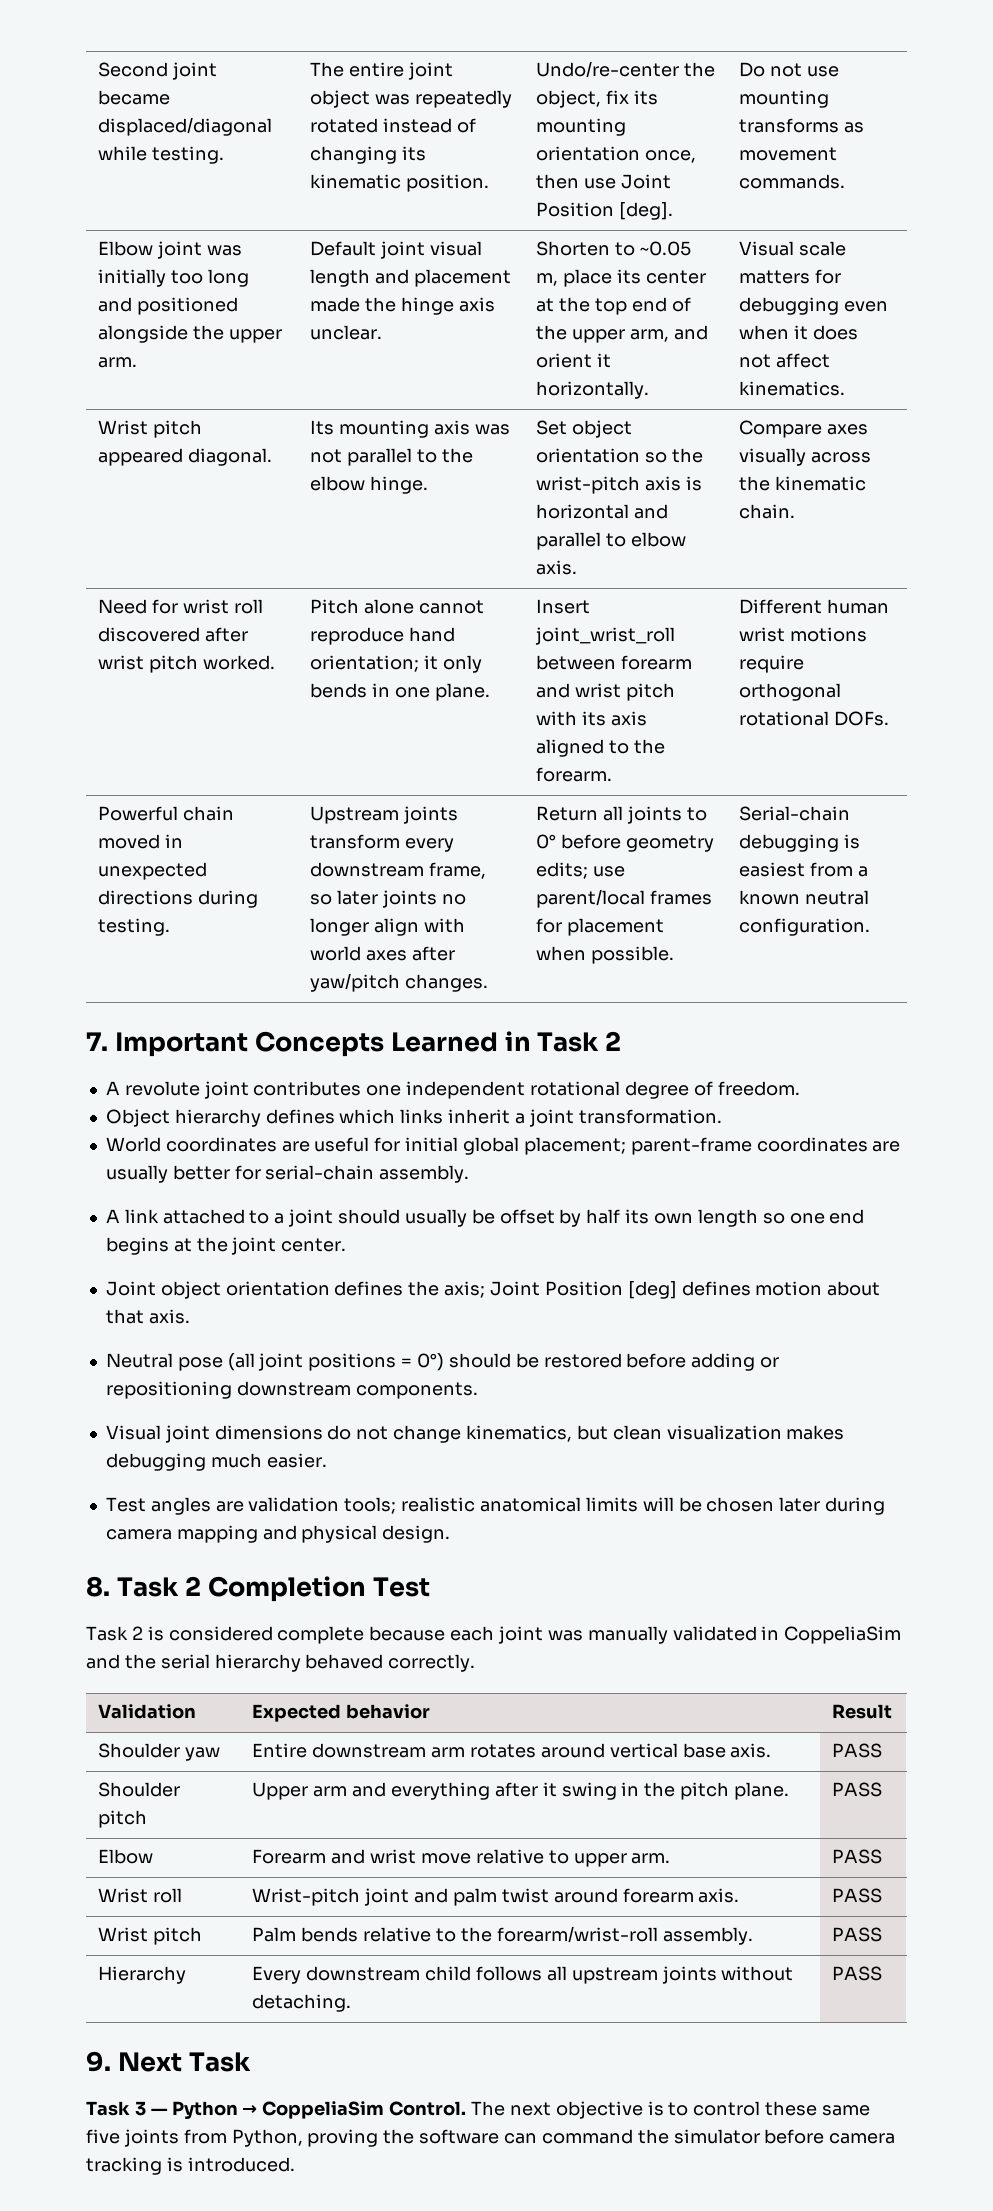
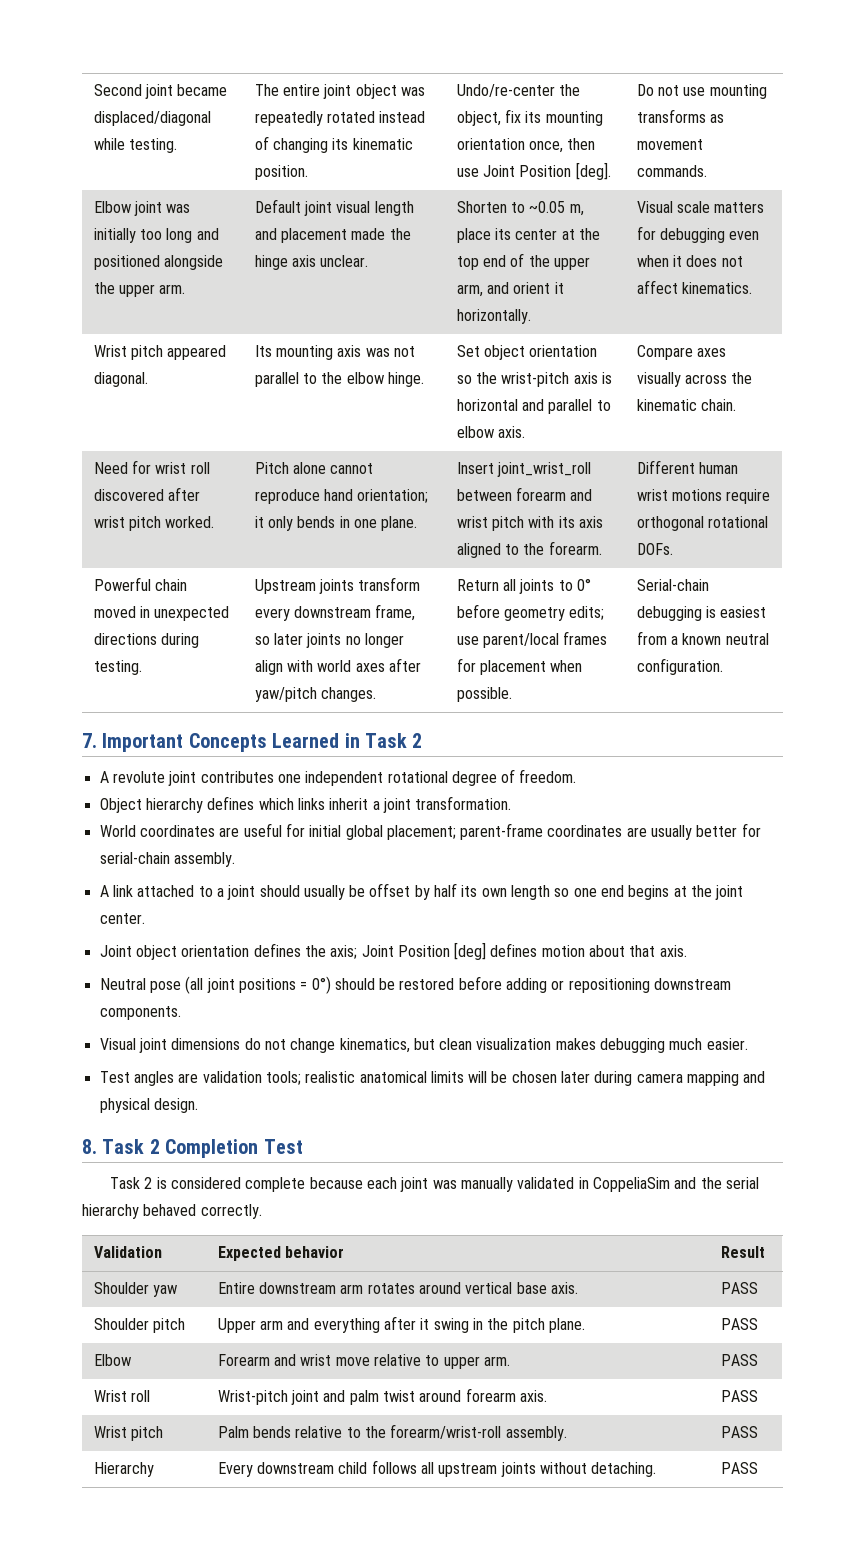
- 9. Next Task
- Task 3 — Python → CoppeliaSim Control. The next objective is to control these same five joints from Python, proving the software can command the simulator before camera tracking is introduced.

